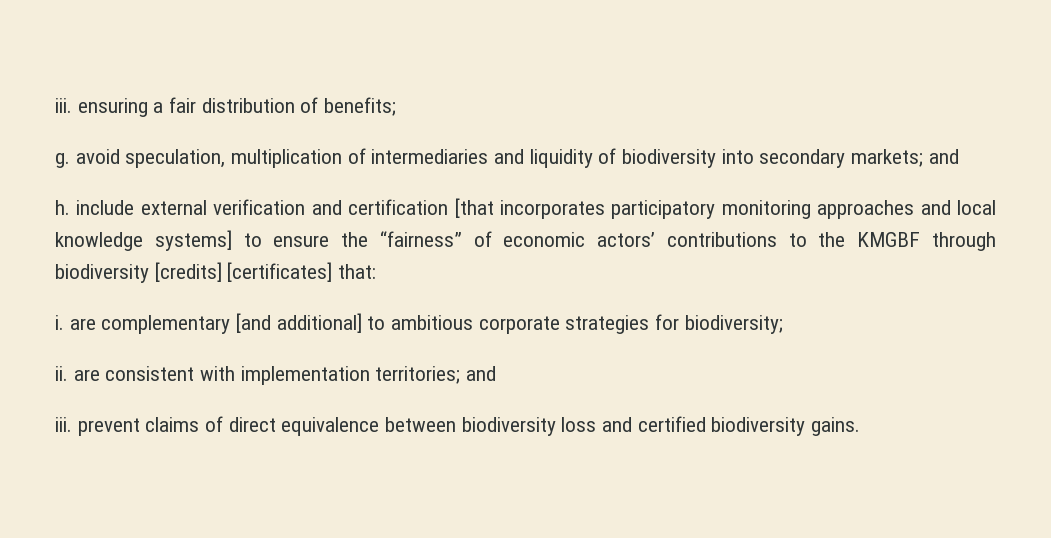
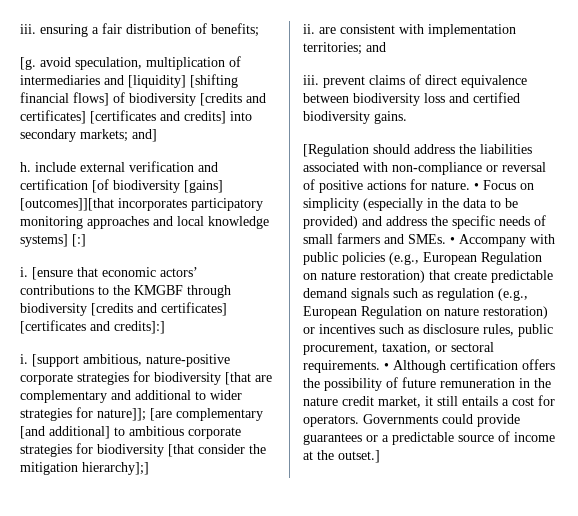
- g. avoid speculation, multiplication of intermediaries and liquidity of biodiversity into secondary markets; and
+ [g. avoid speculation, multiplication of intermediaries and [liquidity] [shifting financial flows] of biodiversity [credits and certificates] [certificates and credits] into secondary markets; and]
- h. include external verification and certification [that incorporates participatory monitoring approaches and local knowledge systems] to ensure the “fairness” of economic actors’ contributions to the KMGBF through biodiversity [credits] [certificates] that:
- i. are complementary [and additional] to ambitious corporate strategies for biodiversity;
+ h. include external verification and certification [of biodiversity [gains] [outcomes]][that incorporates participatory monitoring approaches and local knowledge systems] [:]
+ i. [ensure that economic actors’ contributions to the KMGBF through biodiversity [credits and certificates] [certificates and credits]:]
+ i. [support ambitious, nature-positive corporate strategies for biodiversity [that are complementary and additional to wider strategies for nature]]; [are complementary [and additional] to ambitious corporate strategies for biodiversity [that consider the mitigation hierarchy];]
+ [Regulation should address the liabilities associated with non-compliance or reversal of positive actions for nature. • Focus on simplicity (especially in the data to be provided) and address the specific needs of small farmers and SMEs. • Accompany with public policies (e.g., European Regulation on nature restoration) that create predictable demand signals such as regulation (e.g., European Regulation on nature restoration) or incentives such as disclosure rules, public procurement, taxation, or sectoral requirements. • Although certification offers the possibility of future remuneration in the nature credit market, it still entails a cost for operators. Governments could provide guarantees or a predictable source of income at the outset.]

